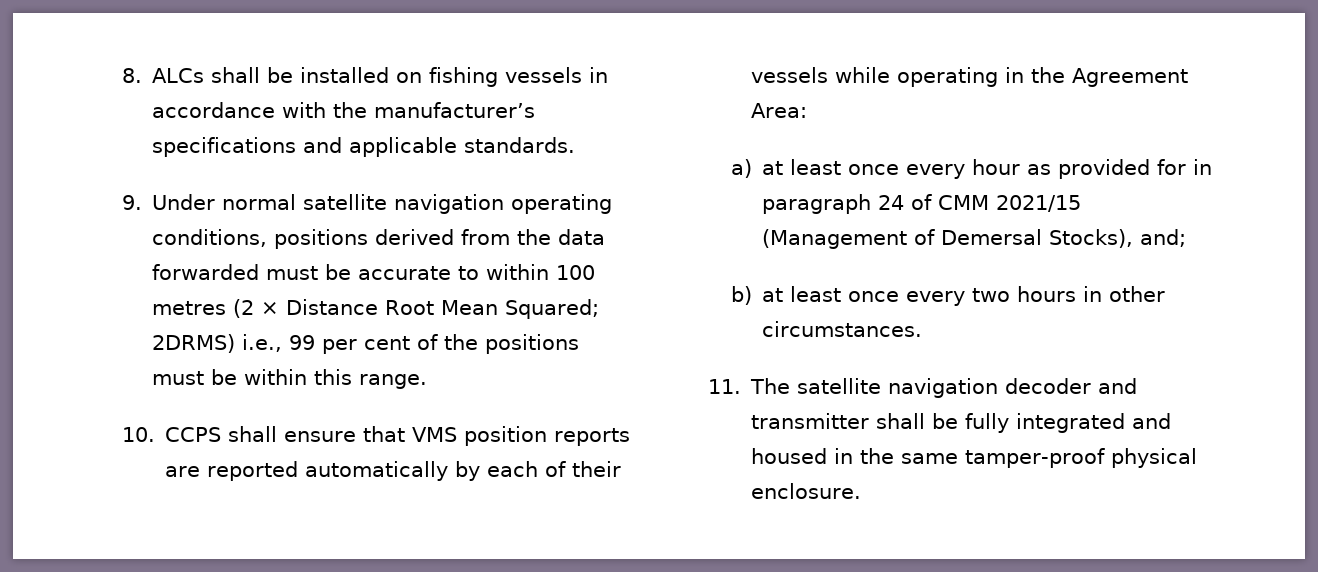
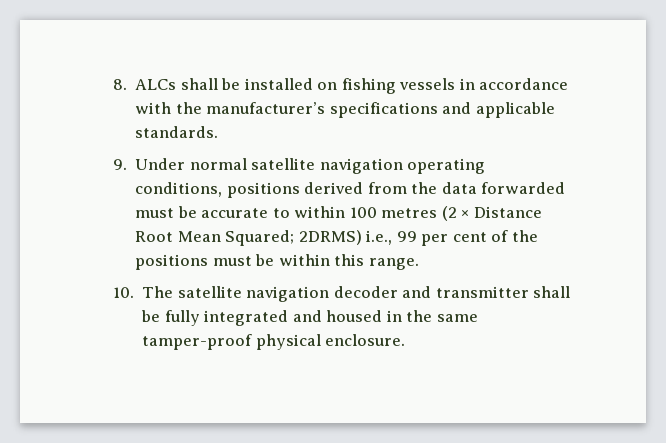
- 10. CCPS shall ensure that VMS position reports are reported automatically by each of their vessels while operating in the Agreement Area:
- a) at least once every hour as provided for in paragraph 24 of CMM 2021/15 (Management of Demersal Stocks), and;
- b) at least once every two hours in other circumstances.
- 11. The satellite navigation decoder and transmitter shall be fully integrated and housed in the same tamper-proof physical enclosure.
+ 10. The satellite navigation decoder and transmitter shall be fully integrated and housed in the same tamper-proof physical enclosure.

